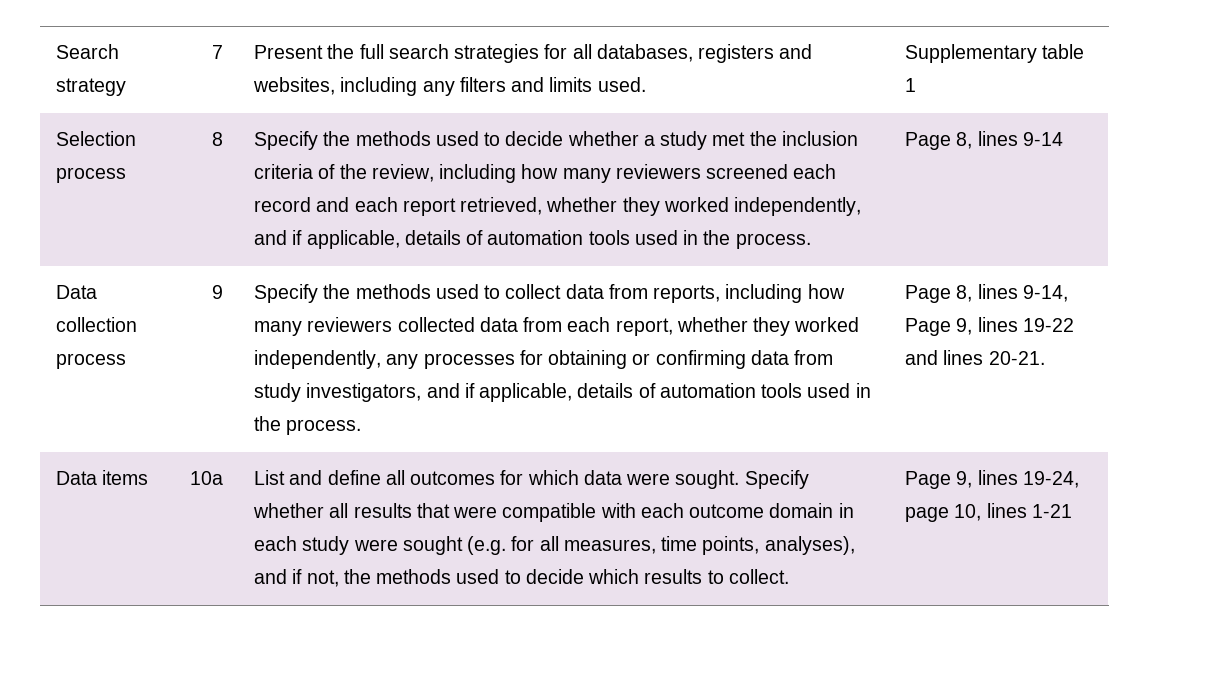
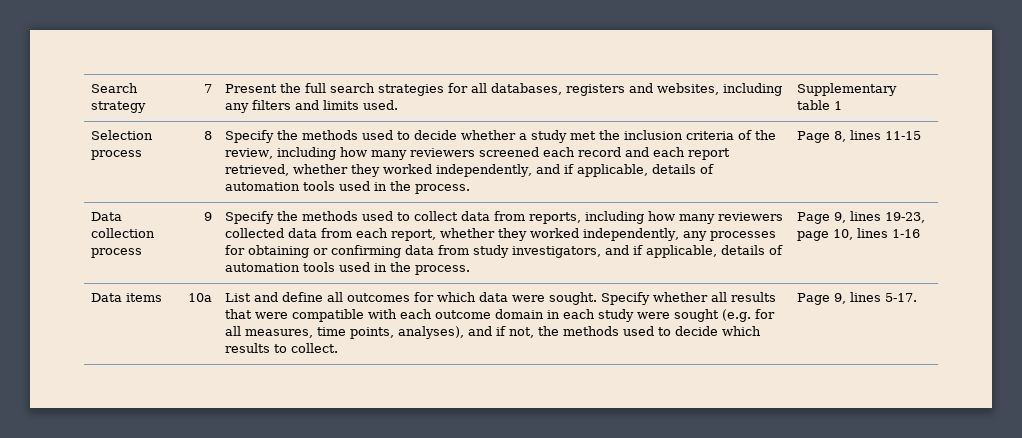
- Page 8, lines 9-14
+ Page 8, lines 11-15
- Page 8, lines 9-14, Page 9, lines 19-22 and lines 20-21.
+ Page 9, lines 19-23, page 10, lines 1-16
- Page 9, lines 19-24, page 10, lines 1-21
+ Page 9, lines 5-17.

